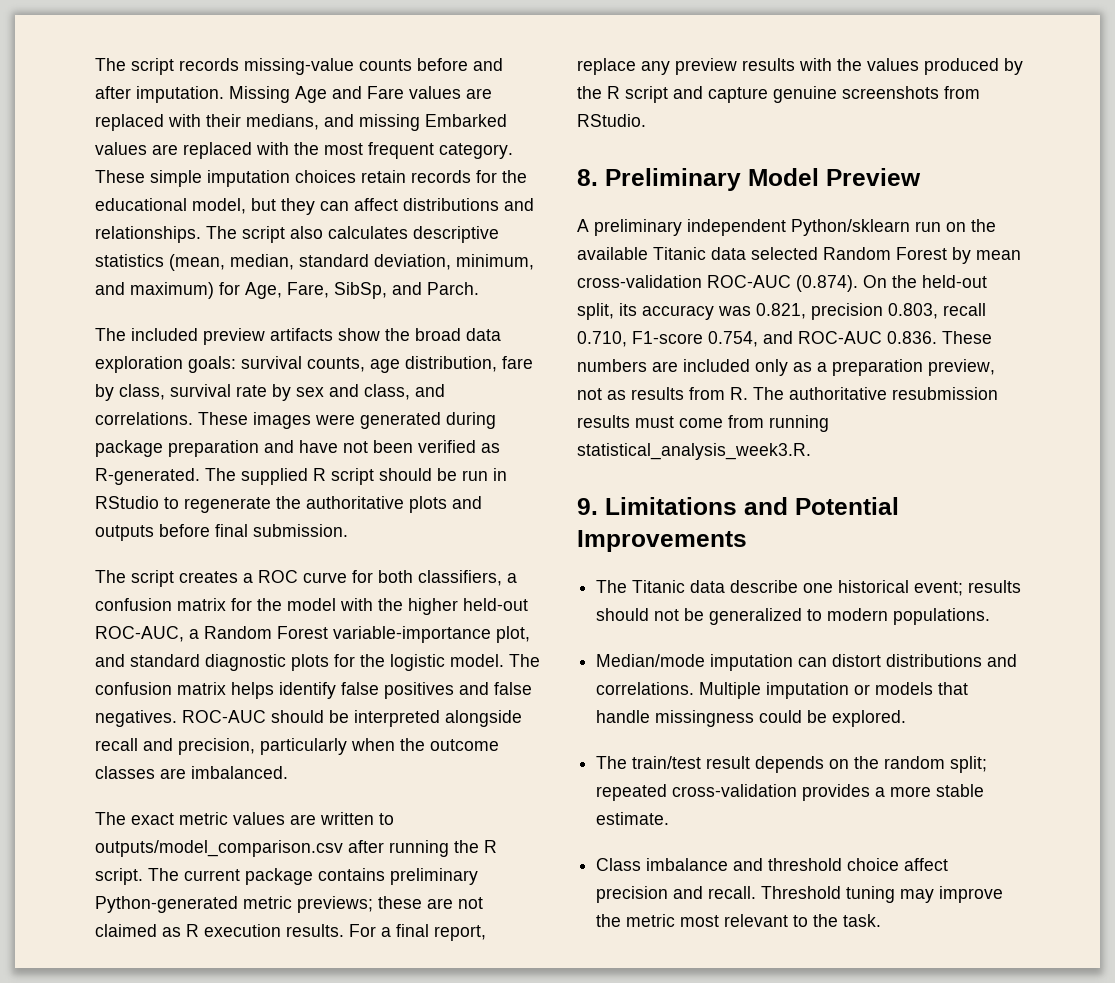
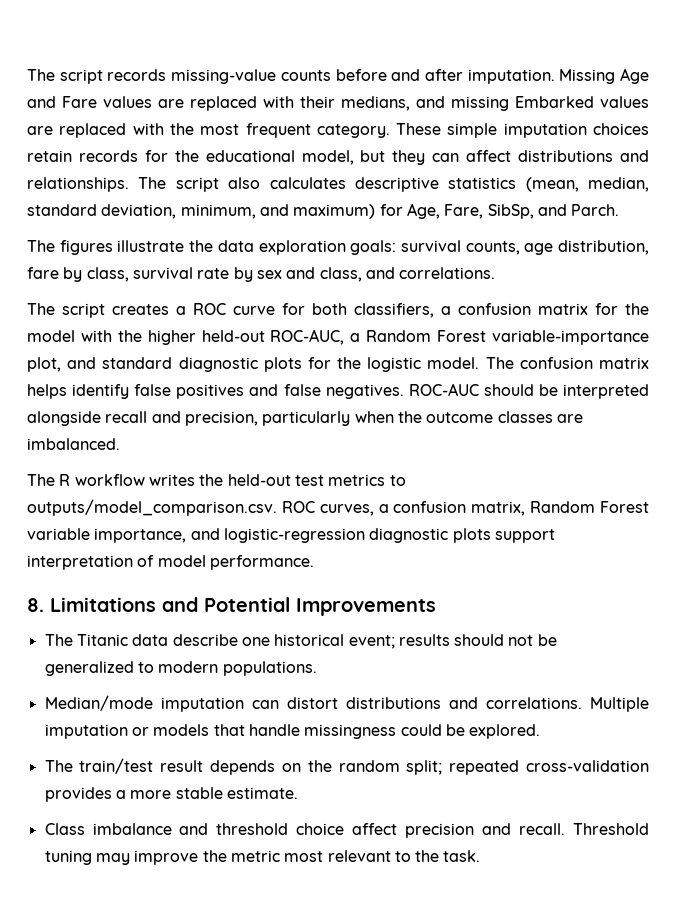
- The included preview artifacts show the broad data exploration goals: survival counts, age distribution, fare by class, survival rate by sex and class, and correlations. These images were generated during package preparation and have not been verified as R-generated. The supplied R script should be run in RStudio to regenerate the authoritative plots and outputs before final submission.
+ The figures illustrate the data exploration goals: survival counts, age distribution, fare by class, survival rate by sex and class, and correlations.
- The exact metric values are written to outputs/model_comparison.csv after running the R script. The current package contains preliminary Python-generated metric previews; these are not claimed as R execution results. For a final report, replace any preview results with the values produced by the R script and capture genuine screenshots from RStudio.
- 8. Preliminary Model Preview
- A preliminary independent Python/sklearn run on the available Titanic data selected Random Forest by mean cross-validation ROC-AUC (0.874). On the held-out split, its accuracy was 0.821, precision 0.803, recall 0.710, F1-score 0.754, and ROC-AUC 0.836. These numbers are included only as a preparation preview, not as results from R. The authoritative resubmission results must come from running statistical_analysis_week3.R.
- 9. Limitations and Potential Improvements
+ The R workflow writes the held-out test metrics to outputs/model_comparison.csv. ROC curves, a confusion matrix, Random Forest variable importance, and logistic-regression diagnostic plots support interpretation of model performance.
+ 8. Limitations and Potential Improvements

